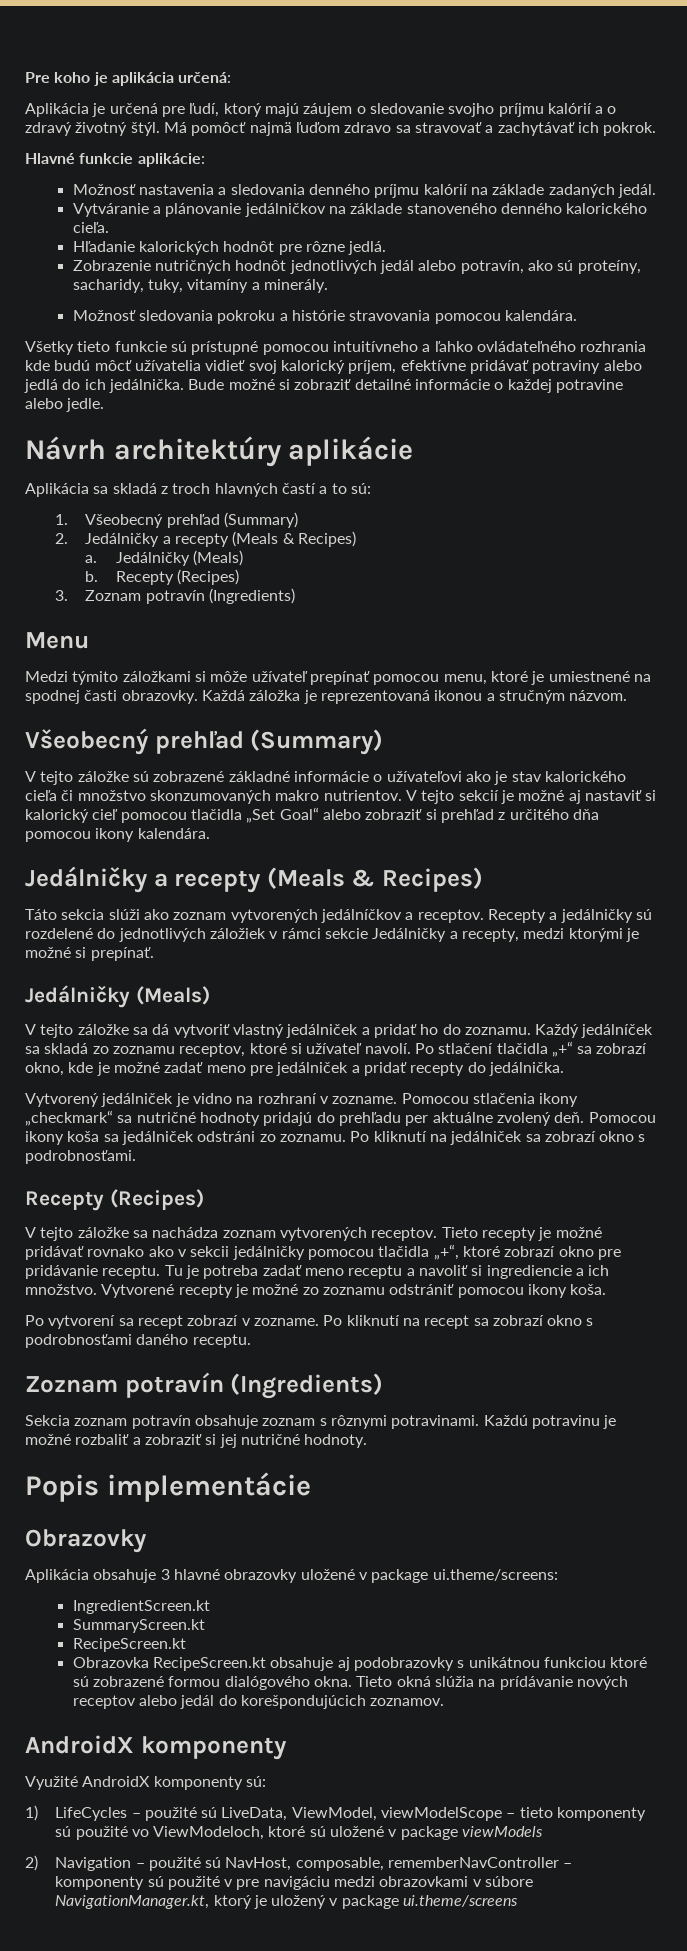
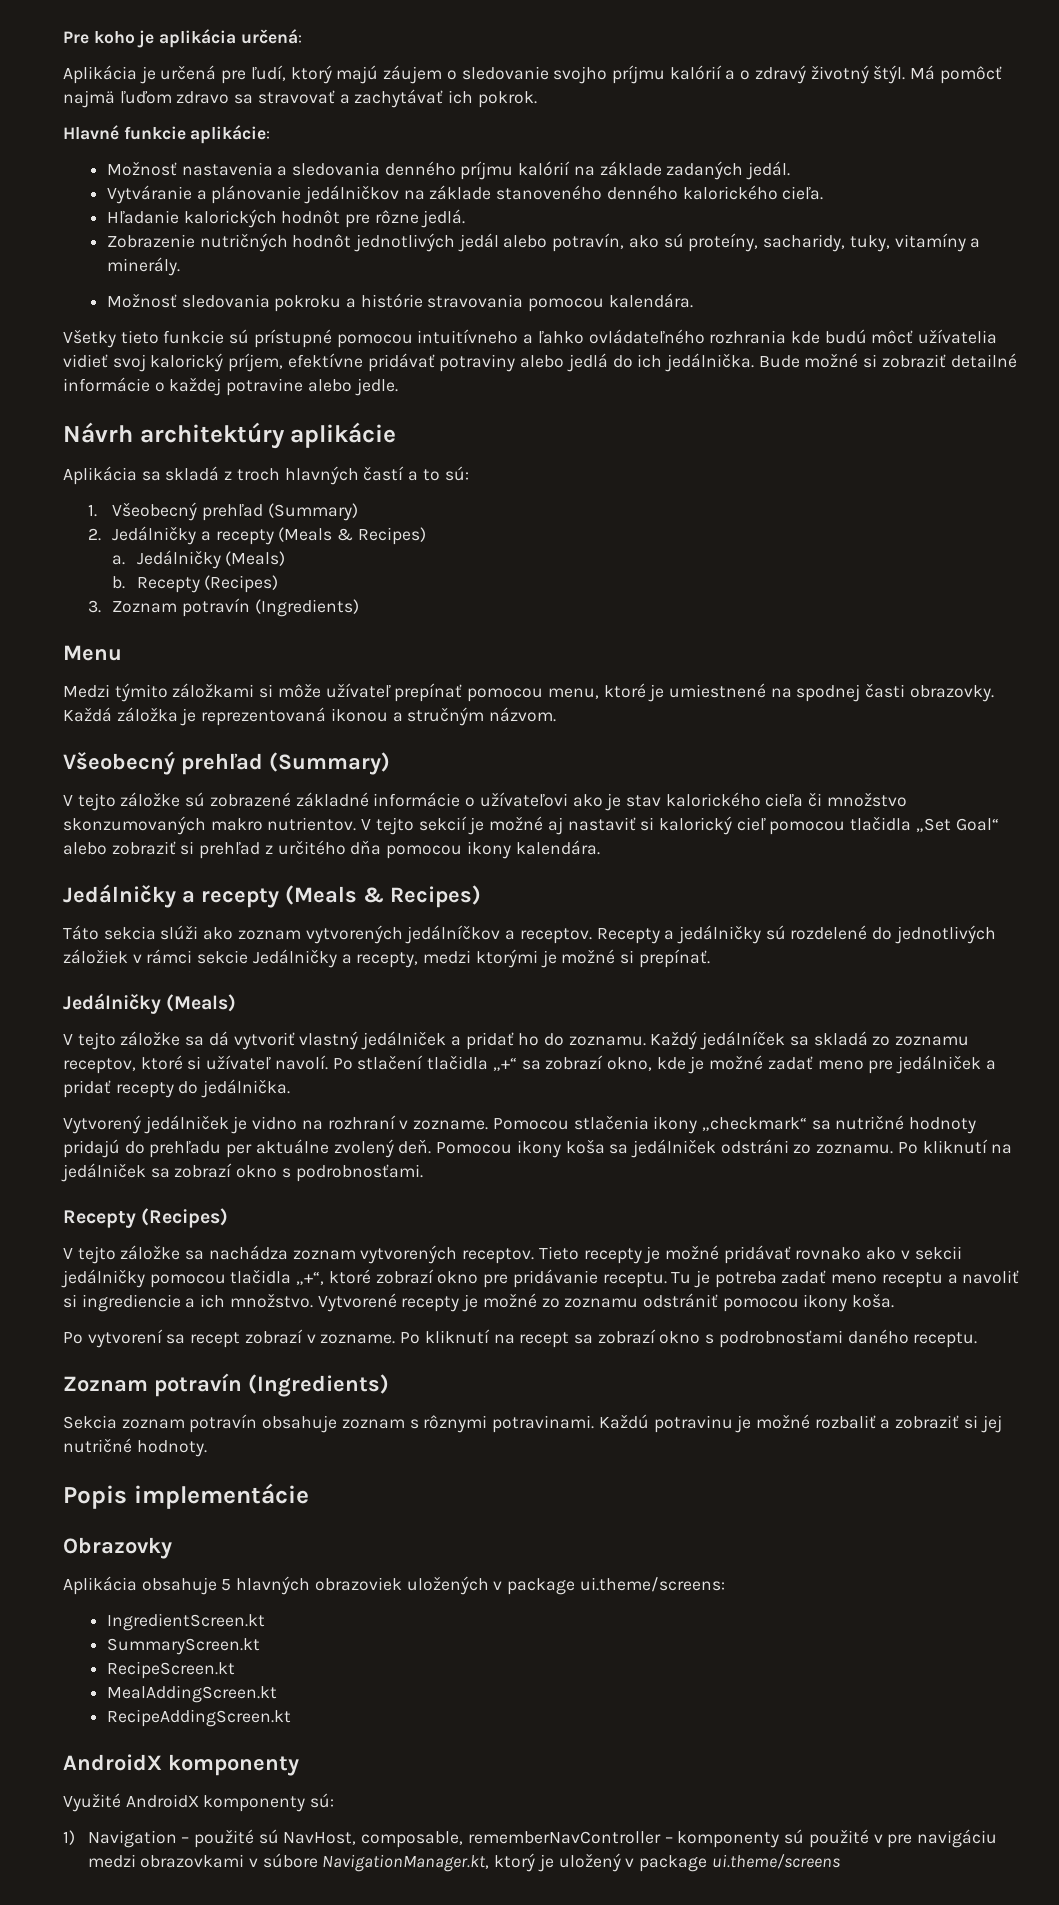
- Aplikácia obsahuje 3 hlavné obrazovky uložené v package ui.theme/screens:
+ Aplikácia obsahuje 5 hlavných obrazoviek uložených v package ui.theme/screens:
- Obrazovka RecipeScreen.kt obsahuje aj podobrazovky s unikátnou funkciou ktoré sú zobrazené formou dialógového okna. Tieto okná slúžia na prídávanie nových receptov alebo jedál do korešpondujúcich zoznamov.
+ MealAddingScreen.kt
+ RecipeAddingScreen.kt
- 1) LifeCycles – použité sú LiveData, ViewModel, viewModelScope – tieto komponenty sú použité vo ViewModeloch, ktoré sú uložené v package viewModels
- 2) Navigation – použité sú NavHost, composable, rememberNavController – komponenty sú použité v pre navigáciu medzi obrazovkami v súbore NavigationManager.kt, ktorý je uložený v package ui.theme/screens
+ 1) Navigation – použité sú NavHost, composable, rememberNavController – komponenty sú použité v pre navigáciu medzi obrazovkami v súbore NavigationManager.kt, ktorý je uložený v package ui.theme/screens

